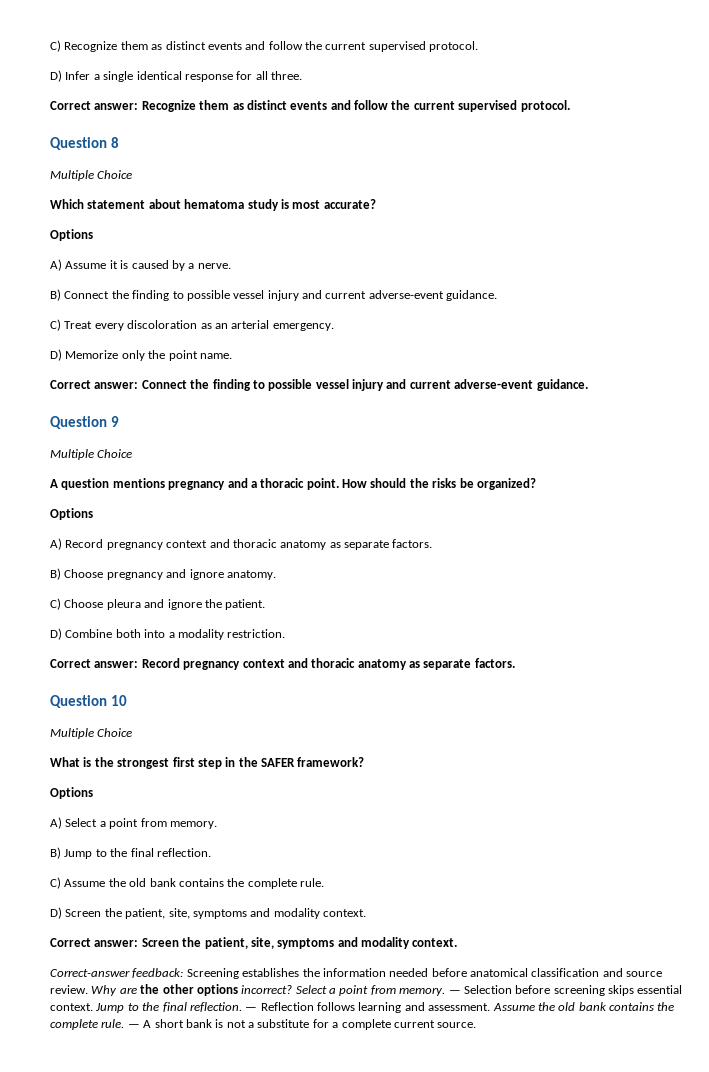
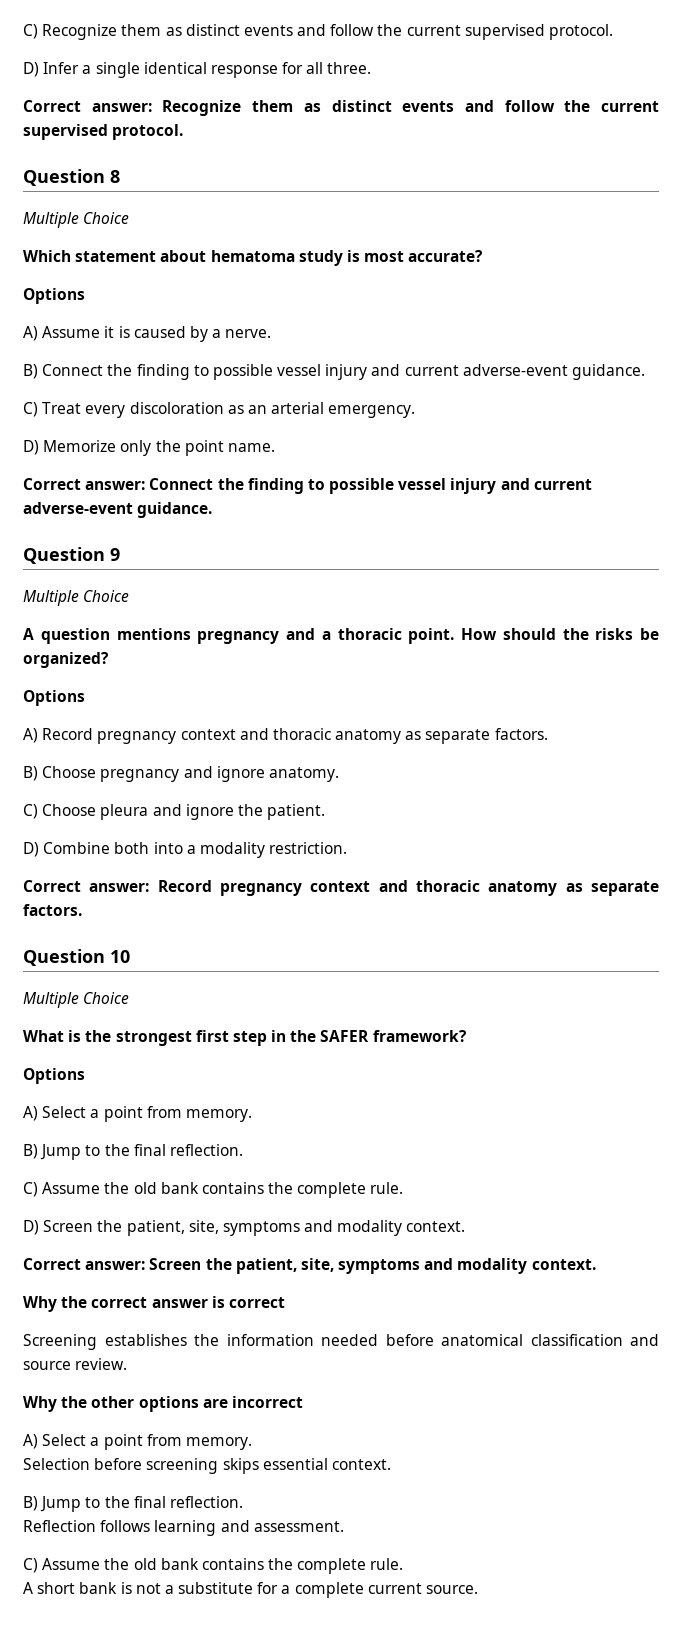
- Correct-answer feedback: Screening establishes the information needed before anatomical classification and source review. Why are the other options incorrect? Select a point from memory. — Selection before screening skips essential context. Jump to the final reflection. — Reflection follows learning and assessment. Assume the old bank contains the complete rule. — A short bank is not a substitute for a complete current source.
+ Why the correct answer is correct
+ Screening establishes the information needed before anatomical classification and source review.
+ Why the other options are incorrect
+ A) Select a point from memory.
+ Selection before screening skips essential context.
+ B) Jump to the final reflection.
+ Reflection follows learning and assessment.
+ C) Assume the old bank contains the complete rule.
+ A short bank is not a substitute for a complete current source.

